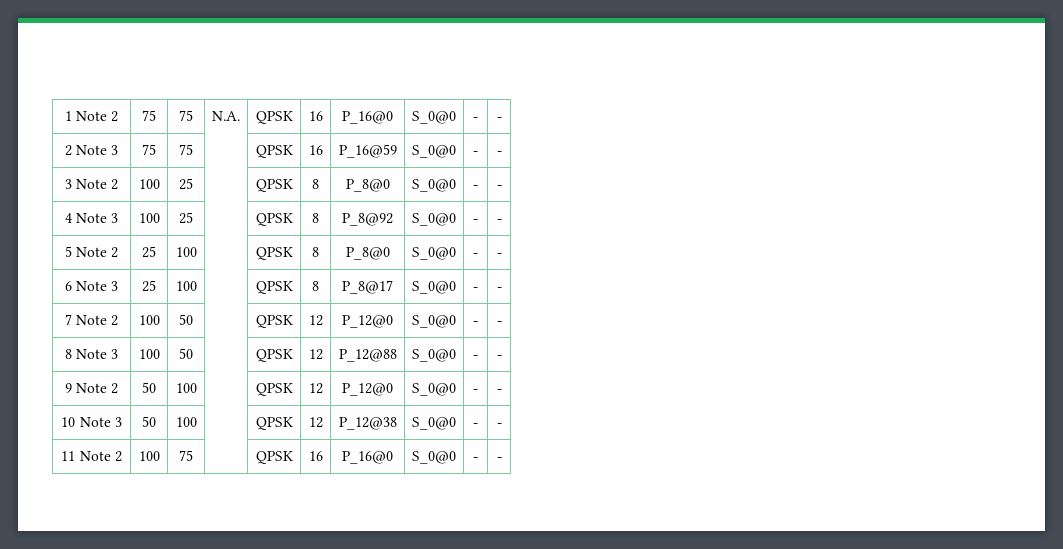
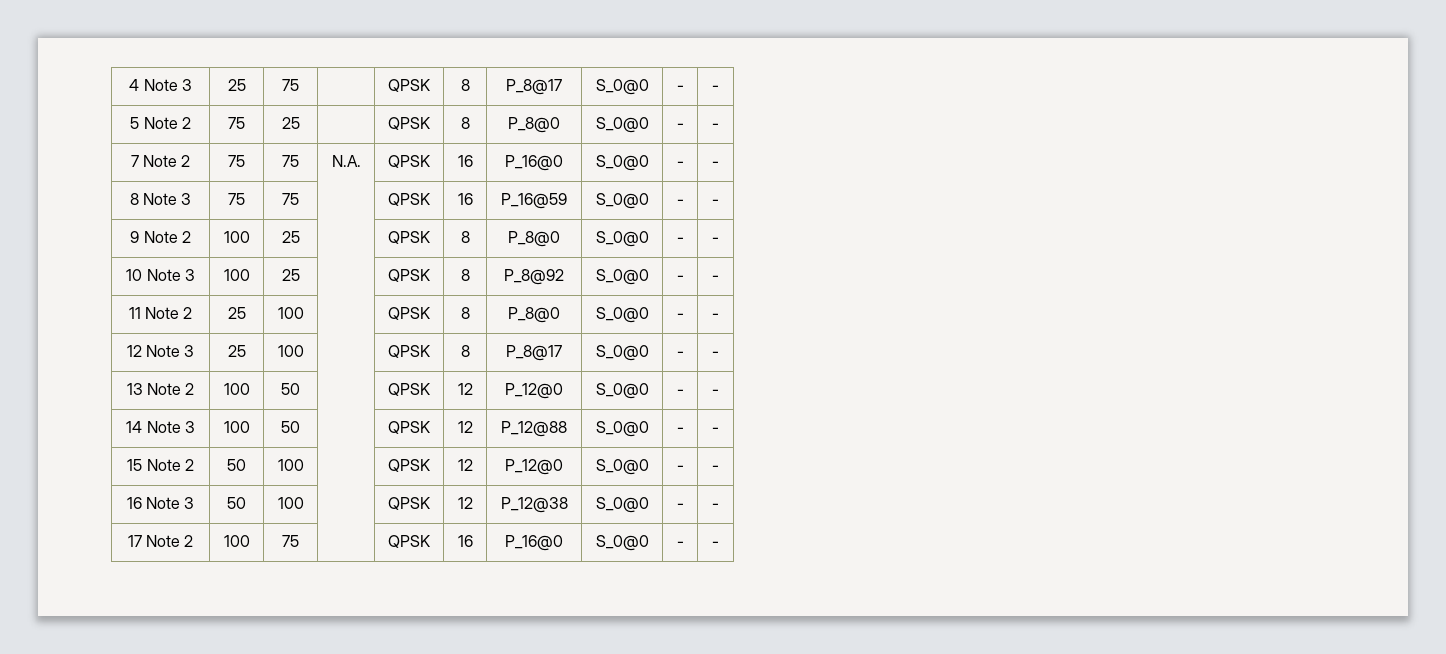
- 1 Note 2 | 75 | 75 | N.A. | QPSK | 16 | P_16@0 | S_0@0 | - | -
+ 4 Note 3 | 25 | 75 | | QPSK | 8 | P_8@17 | S_0@0 | - | -
+ 5 Note 2 | 75 | 25 | | QPSK | 8 | P_8@0 | S_0@0 | - | -
+ 7 Note 2 | 75 | 75 | N.A. | QPSK | 16 | P_16@0 | S_0@0 | - | -
- 2 Note 3 | 75 | 75 | | QPSK | 16 | P_16@59 | S_0@0 | - | -
+ 8 Note 3 | 75 | 75 | | QPSK | 16 | P_16@59 | S_0@0 | - | -
- 3 Note 2 | 100 | 25 | | QPSK | 8 | P_8@0 | S_0@0 | - | -
+ 9 Note 2 | 100 | 25 | | QPSK | 8 | P_8@0 | S_0@0 | - | -
- 4 Note 3 | 100 | 25 | | QPSK | 8 | P_8@92 | S_0@0 | - | -
+ 10 Note 3 | 100 | 25 | | QPSK | 8 | P_8@92 | S_0@0 | - | -
- 5 Note 2 | 25 | 100 | | QPSK | 8 | P_8@0 | S_0@0 | - | -
+ 11 Note 2 | 25 | 100 | | QPSK | 8 | P_8@0 | S_0@0 | - | -
- 6 Note 3 | 25 | 100 | | QPSK | 8 | P_8@17 | S_0@0 | - | -
+ 12 Note 3 | 25 | 100 | | QPSK | 8 | P_8@17 | S_0@0 | - | -
- 7 Note 2 | 100 | 50 | | QPSK | 12 | P_12@0 | S_0@0 | - | -
+ 13 Note 2 | 100 | 50 | | QPSK | 12 | P_12@0 | S_0@0 | - | -
- 8 Note 3 | 100 | 50 | | QPSK | 12 | P_12@88 | S_0@0 | - | -
+ 14 Note 3 | 100 | 50 | | QPSK | 12 | P_12@88 | S_0@0 | - | -
- 9 Note 2 | 50 | 100 | | QPSK | 12 | P_12@0 | S_0@0 | - | -
+ 15 Note 2 | 50 | 100 | | QPSK | 12 | P_12@0 | S_0@0 | - | -
- 10 Note 3 | 50 | 100 | | QPSK | 12 | P_12@38 | S_0@0 | - | -
+ 16 Note 3 | 50 | 100 | | QPSK | 12 | P_12@38 | S_0@0 | - | -
- 11 Note 2 | 100 | 75 | | QPSK | 16 | P_16@0 | S_0@0 | - | -
+ 17 Note 2 | 100 | 75 | | QPSK | 16 | P_16@0 | S_0@0 | - | -

